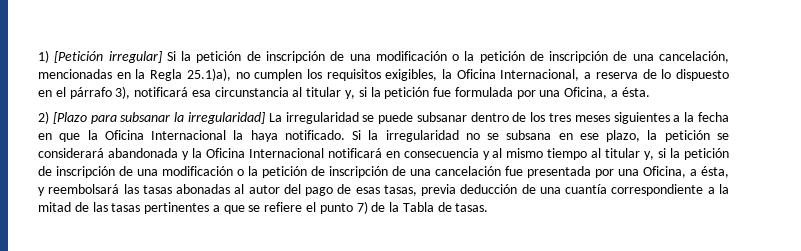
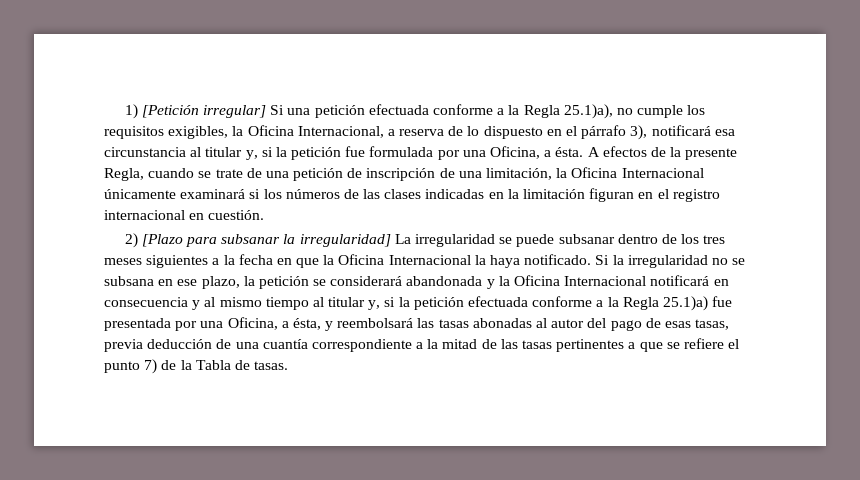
- 1) [Petición irregular] Si la petición de inscripción de una modificación o la petición de inscripción de una cancelación, mencionadas en la Regla 25.1)a), no cumplen los requisitos exigibles, la Oficina Internacional, a reserva de lo dispuesto en el párrafo 3), notificará esa circunstancia al titular y, si la petición fue formulada por una Oficina, a ésta.
+ 1) [Petición irregular] Si una petición efectuada conforme a la Regla 25.1)a), no cumple los requisitos exigibles, la Oficina Internacional, a reserva de lo dispuesto en el párrafo 3), notificará esa circunstancia al titular y, si la petición fue formulada por una Oficina, a ésta. A efectos de la presente Regla, cuando se trate de una petición de inscripción de una limitación, la Oficina Internacional únicamente examinará si los números de las clases indicadas en la limitación figuran en el registro internacional en cuestión.
- Si la irregularidad no se subsana en ese plazo, la petición se considerará abandonada y la Oficina Internacional notificará en consecuencia y al mismo tiempo al titular y, si la petición de inscripción de una modificación o la petición de inscripción de una cancelación fue presentada por una Oficina, a ésta, y reembolsará las tasas abonadas al autor del pago de esas tasas, previa deducción de una cuantía correspondiente a la mitad de las tasas pertinentes a que se refiere el punto 7) de la Tabla de tasas.
+ Si la irregularidad no se subsana en ese plazo, la petición se considerará abandonada y la Oficina Internacional notificará en consecuencia y al mismo tiempo al titular y, si la petición efectuada conforme a la Regla 25.1)a) fue presentada por una Oficina, a ésta, y reembolsará las tasas abonadas al autor del pago de esas tasas, previa deducción de una cuantía correspondiente a la mitad de las tasas pertinentes a que se refiere el punto 7) de la Tabla de tasas.

